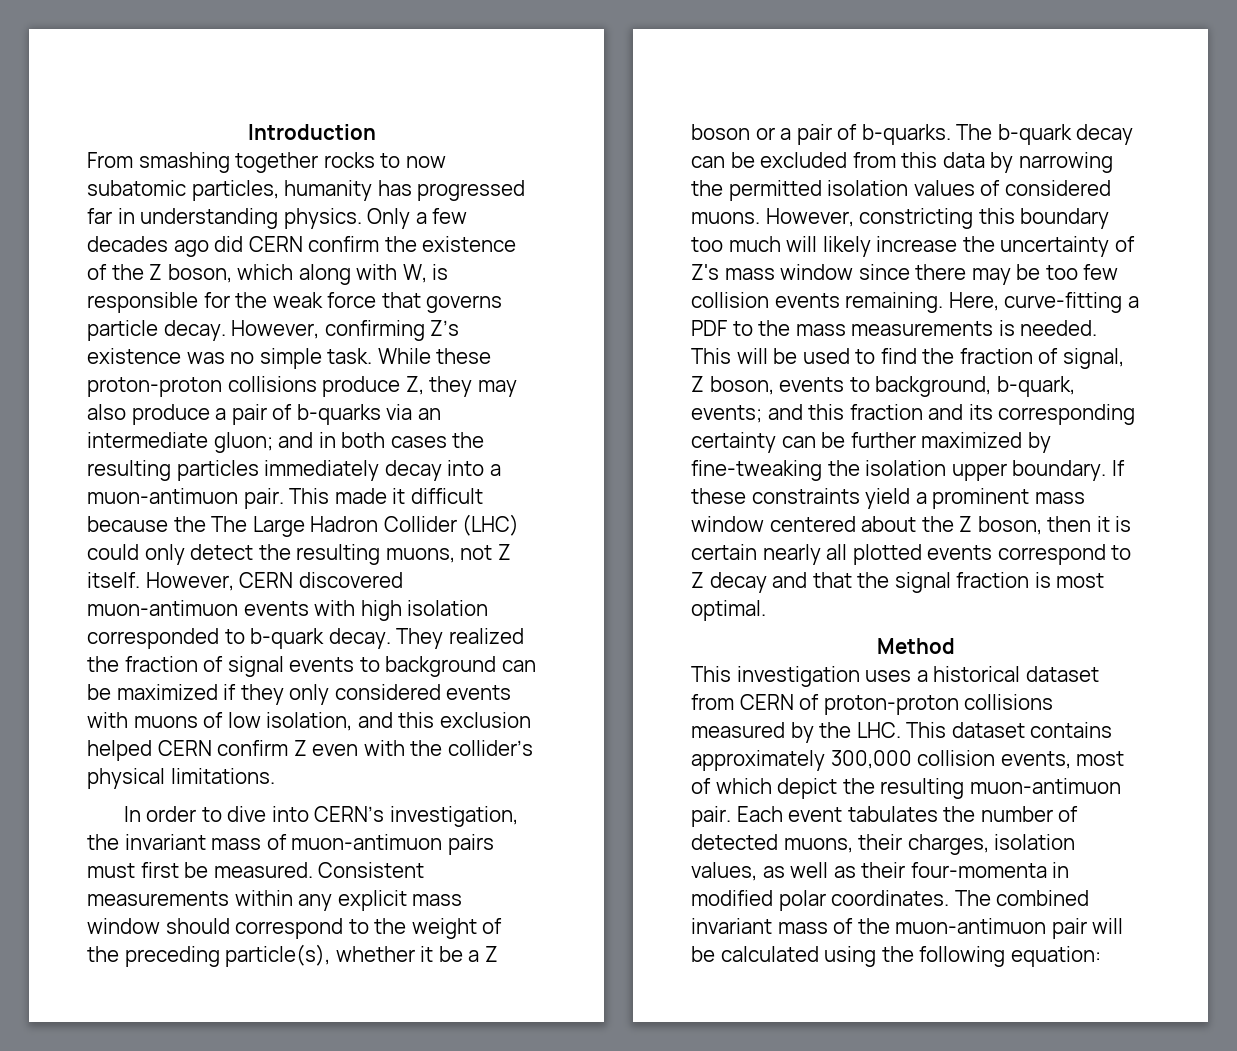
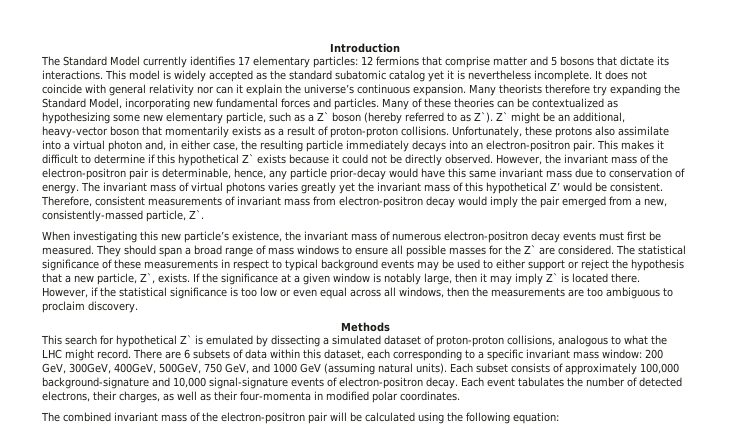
- From smashing together rocks to now subatomic particles, humanity has progressed far in understanding physics. Only a few decades ago did CERN confirm the existence of the Z boson, which along with W, is responsible for the weak force that governs particle decay. However, confirming Z’s existence was no simple task. While these proton-proton collisions produce Z, they may also produce a pair of b-quarks via an intermediate gluon; and in both cases the resulting particles immediately decay into a muon-antimuon pair.
+ The Standard Model currently identifies 17 elementary particles: 12 fermions that comprise matter and 5 bosons that dictate its interactions. This model is widely accepted as the standard subatomic catalog yet it is nevertheless incomplete. It does not coincide with general relativity nor can it explain the universe’s continuous expansion. Many theorists therefore try expanding the Standard Model, incorporating new fundamental forces and particles. Many of these theories can be contextualized as hypothesizing some new elementary particle, such as a Z` boson (hereby referred to as Z`). Z` might be an additional, heavy-vector boson that momentarily exists as a result of proton-proton collisions. Unfortunately, these protons also assimilate into a virtual photon and, in either case, the resulting particle immediately decays into an electron-positron pair.
- This made it difficult because the The Large Hadron Collider (LHC) could only detect the resulting muons, not Z itself. However, CERN discovered muon-antimuon events with high isolation corresponded to b-quark decay. They realized the fraction of signal events to background can be maximized if they only considered events with muons of low isolation, and this exclusion helped CERN confirm Z even with the collider’s physical limitations.
- In order to dive into CERN’s investigation, the invariant mass of muon-antimuon pairs must first be measured. Consistent measurements within any explicit mass window should correspond to the weight of the preceding particle(s), whether it be a Z boson or a pair of b-quarks. The b-quark decay can be excluded from this data by narrowing the permitted isolation values of considered muons. However, constricting this boundary too much will likely increase the uncertainty of Z's mass window since there may be too few collision events remaining. Here, curve-fitting a PDF to the mass measurements is needed. This will be used to find the fraction of signal, Z boson, events to background, b-quark, events; and this fraction and its corresponding certainty can be further maximized by fine-tweaking the isolation upper boundary. If these constraints yield a prominent mass window centered about the Z boson, then it is certain nearly all plotted events correspond to Z decay and that the signal fraction is most optimal.
- Method
- This investigation uses a historical dataset from CERN of proton-proton collisions measured by the LHC. This dataset contains approximately 300,000 collision events, most of which depict the resulting muon-antimuon pair.
+ This makes it difficult to determine if this hypothetical Z` exists because it could not be directly observed. However, the invariant mass of the electron-positron pair is determinable, hence, any particle prior-decay would have this same invariant mass due to conservation of energy. The invariant mass of virtual photons varies greatly yet the invariant mass of this hypothetical Z’ would be consistent. Therefore, consistent measurements of invariant mass from electron-positron decay would imply the pair emerged from a new, consistently-massed particle, Z`.
+ When investigating this new particle’s existence, the invariant mass of numerous electron-positron decay events must first be measured. They should span a broad range of mass windows to ensure all possible masses for the Z` are considered. The statistical significance of these measurements in respect to typical background events may be used to either support or reject the hypothesis that a new particle, Z`, exists. If the significance at a given window is notably large, then it may imply Z` is located there. However, if the statistical significance is too low or even equal across all windows, then the measurements are too ambiguous to proclaim discovery.
+ Methods
+ This search for hypothetical Z` is emulated by dissecting a simulated dataset of proton-proton collisions, analogous to what the LHC might record. There are 6 subsets of data within this dataset, each corresponding to a specific invariant mass window: 200 GeV, 300GeV, 400GeV, 500GeV, 750 GeV, and 1000 GeV (assuming natural units). Each subset consists of approximately 100,000 background-signature and 10,000 signal-signature events of electron-positron decay.
- Each event tabulates the number of detected muons, their charges, isolation values, as well as their four-momenta in modified polar coordinates. The combined invariant mass of the muon-antimuon pair will be calculated using the following equation:
+ Each event tabulates the number of detected electrons, their charges, as well as their four-momenta in modified polar coordinates.
+ The combined invariant mass of the electron-positron pair will be calculated using the following equation:

